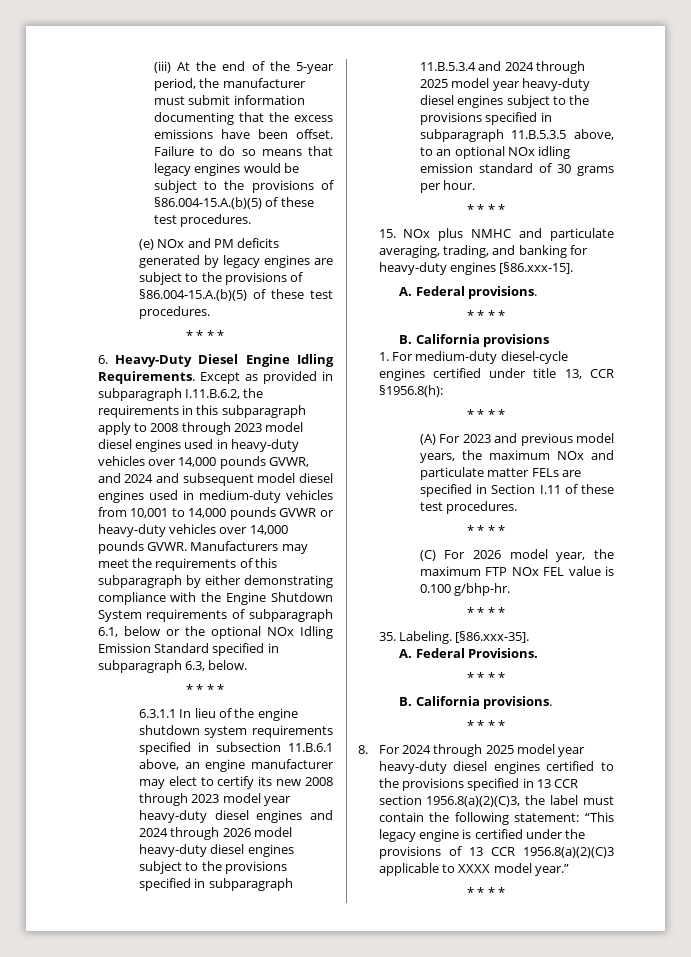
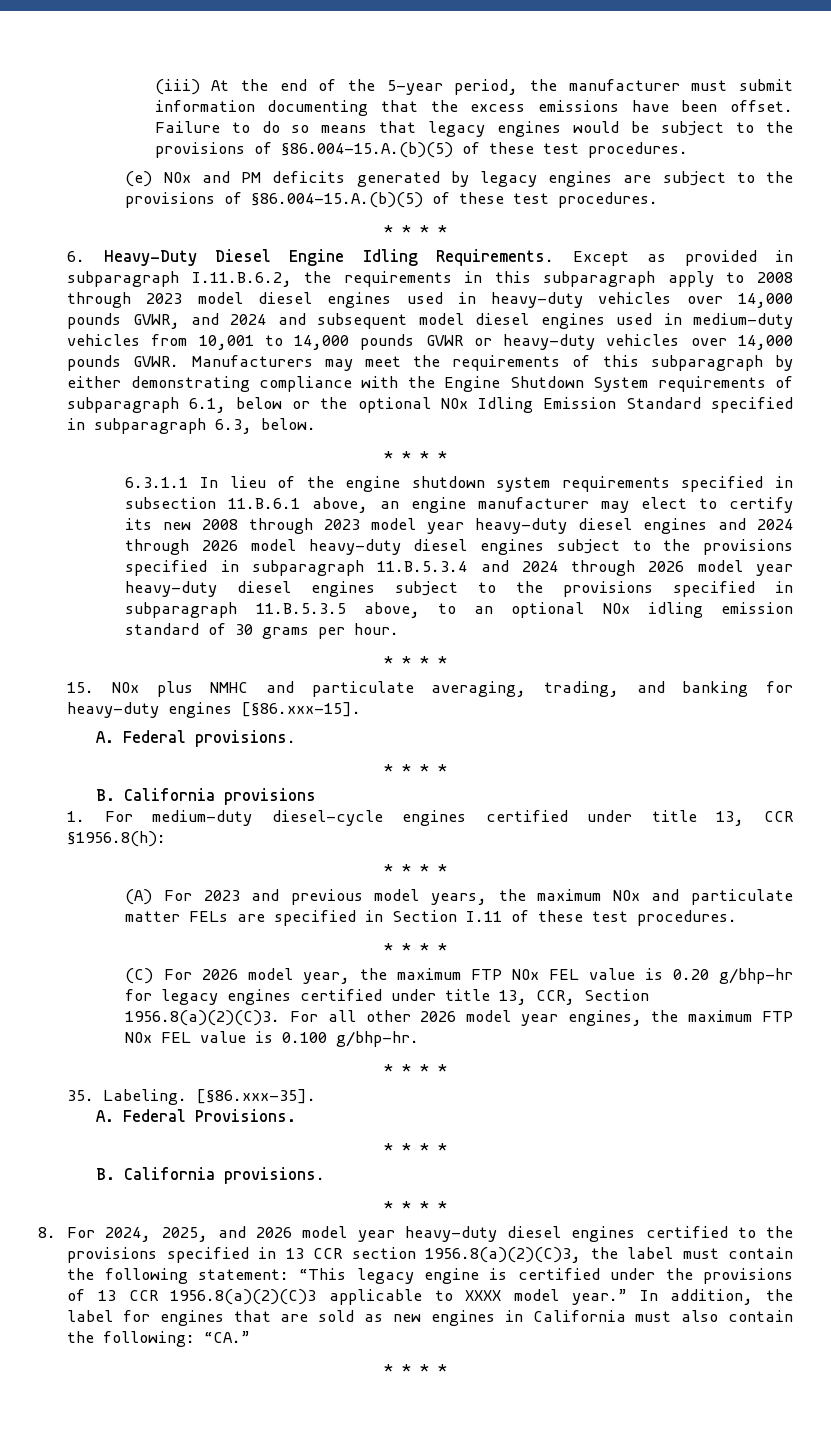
- 6.3.1.1 In lieu of the engine shutdown system requirements specified in subsection 11.B.6.1 above, an engine manufacturer may elect to certify its new 2008 through 2023 model year heavy-duty diesel engines and 2024 through 2026 model heavy-duty diesel engines subject to the provisions specified in subparagraph 11.B.5.3.4 and 2024 through 2025 model year heavy-duty diesel engines subject to the provisions specified in subparagraph 11.B.5.3.5 above, to an optional NOx idling emission standard of 30 grams per hour.
+ 6.3.1.1 In lieu of the engine shutdown system requirements specified in subsection 11.B.6.1 above, an engine manufacturer may elect to certify its new 2008 through 2023 model year heavy-duty diesel engines and 2024 through 2026 model heavy-duty diesel engines subject to the provisions specified in subparagraph 11.B.5.3.4 and 2024 through 2026 model year heavy-duty diesel engines subject to the provisions specified in subparagraph 11.B.5.3.5 above, to an optional NOx idling emission standard of 30 grams per hour.
- (C) For 2026 model year, the maximum FTP NOx FEL value is 0.100 g/bhp-hr.
+ (C) For 2026 model year, the maximum FTP NOx FEL value is 0.20 g/bhp-hr for legacy engines certified under title 13, CCR, Section 1956.8(a)(2)(C)3. For all other 2026 model year engines, the maximum FTP NOx FEL value is 0.100 g/bhp-hr.
- 8. For 2024 through 2025 model year heavy-duty diesel engines certified to the provisions specified in 13 CCR section 1956.8(a)(2)(C)3, the label must contain the following statement: “This legacy engine is certified under the provisions of 13 CCR 1956.8(a)(2)(C)3 applicable to XXXX model year.”
+ 8. For 2024, 2025, and 2026 model year heavy-duty diesel engines certified to the provisions specified in 13 CCR section 1956.8(a)(2)(C)3, the label must contain the following statement: “This legacy engine is certified under the provisions of 13 CCR 1956.8(a)(2)(C)3 applicable to XXXX model year.” In addition, the label for engines that are sold as new engines in California must also contain the following: “CA.”

